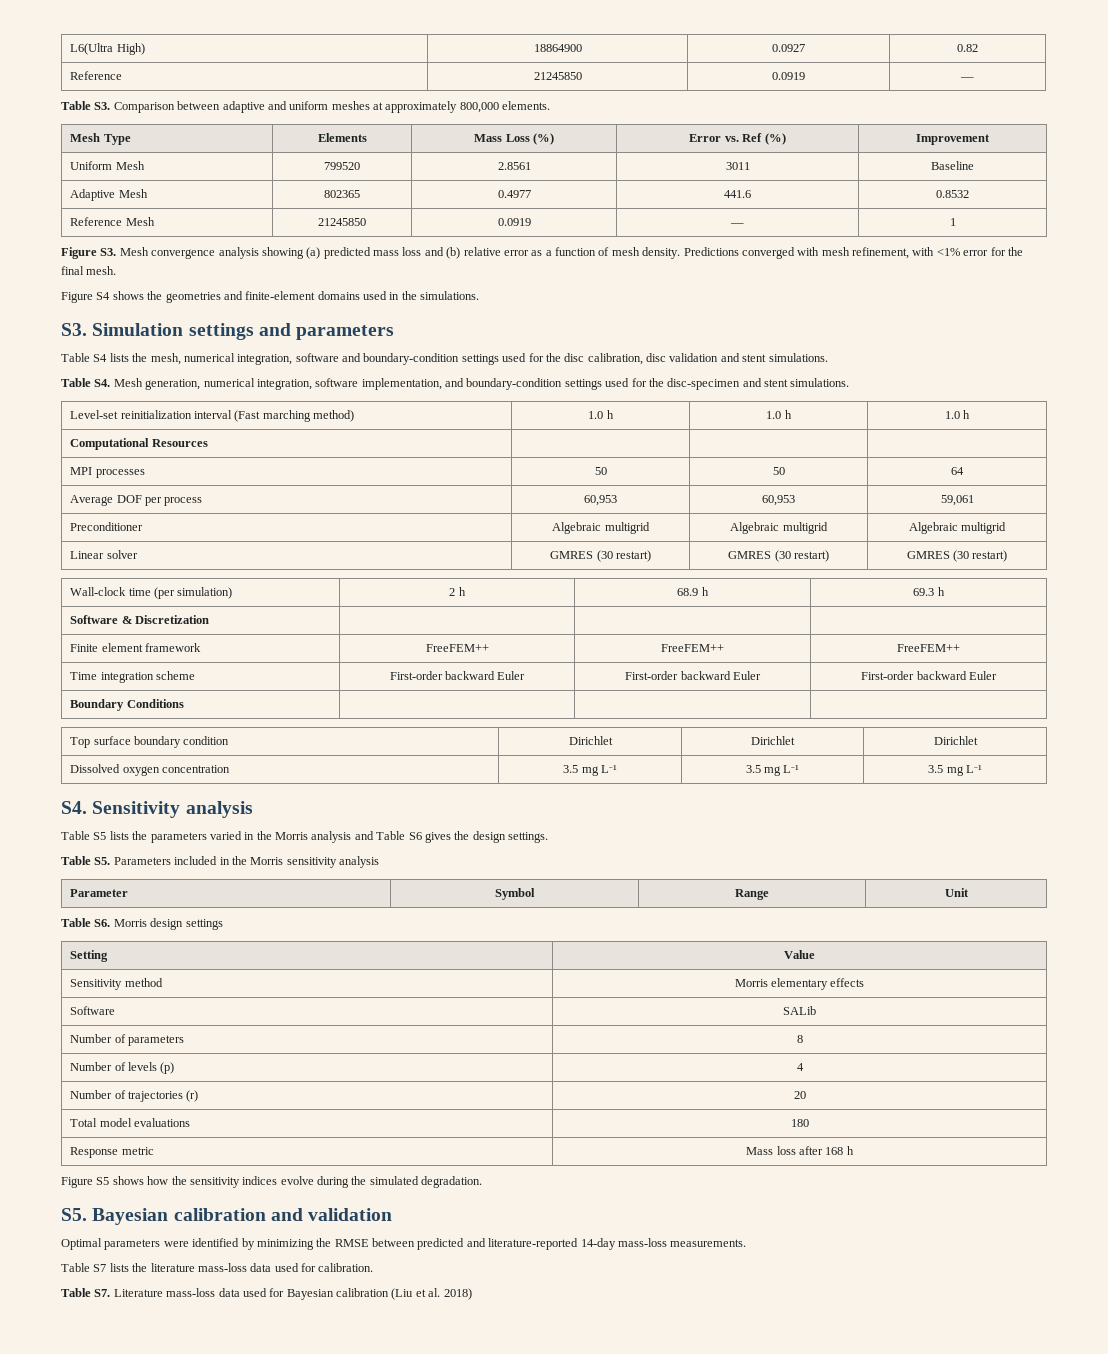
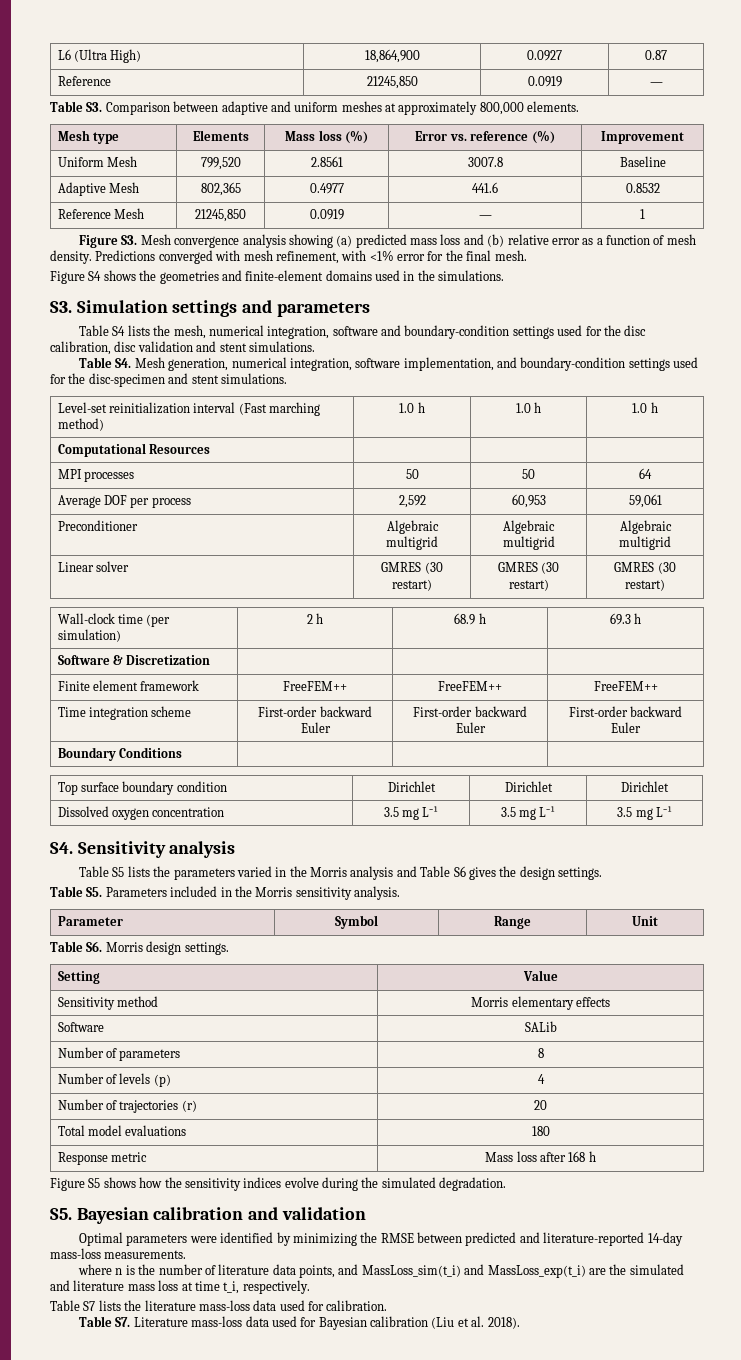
- L6(Ultra High) | 18864900 | 0.0927 | 0.82
+ L6 (Ultra High) | 18,864,900 | 0.0927 | 0.87
- Reference | 21245850 | 0.0919 | —
+ Reference | 21245,850 | 0.0919 | —
- Mesh Type | Elements | Mass Loss (%) | Error vs. Ref (%) | Improvement
+ Mesh type | Elements | Mass loss (%) | Error vs. reference (%) | Improvement
- Uniform Mesh | 799520 | 2.8561 | 3011 | Baseline
+ Uniform Mesh | 799,520 | 2.8561 | 3007.8 | Baseline
- Adaptive Mesh | 802365 | 0.4977 | 441.6 | 0.8532
+ Adaptive Mesh | 802,365 | 0.4977 | 441.6 | 0.8532
- Reference Mesh | 21245850 | 0.0919 | — | 1
+ Reference Mesh | 21245,850 | 0.0919 | — | 1
- Average DOF per process | 60,953 | 60,953 | 59,061
+ Average DOF per process | 2,592 | 60,953 | 59,061
- Table S5. Parameters included in the Morris sensitivity analysis
+ Table S5. Parameters included in the Morris sensitivity analysis.
- Table S6. Morris design settings
+ Table S6. Morris design settings.
+ where n is the number of literature data points, and MassLoss_sim(t_i) and MassLoss_exp(t_i) are the simulated and literature mass loss at time t_i, respectively.
- Table S7. Literature mass-loss data used for Bayesian calibration (Liu et al. 2018)
+ Table S7. Literature mass-loss data used for Bayesian calibration (Liu et al. 2018).

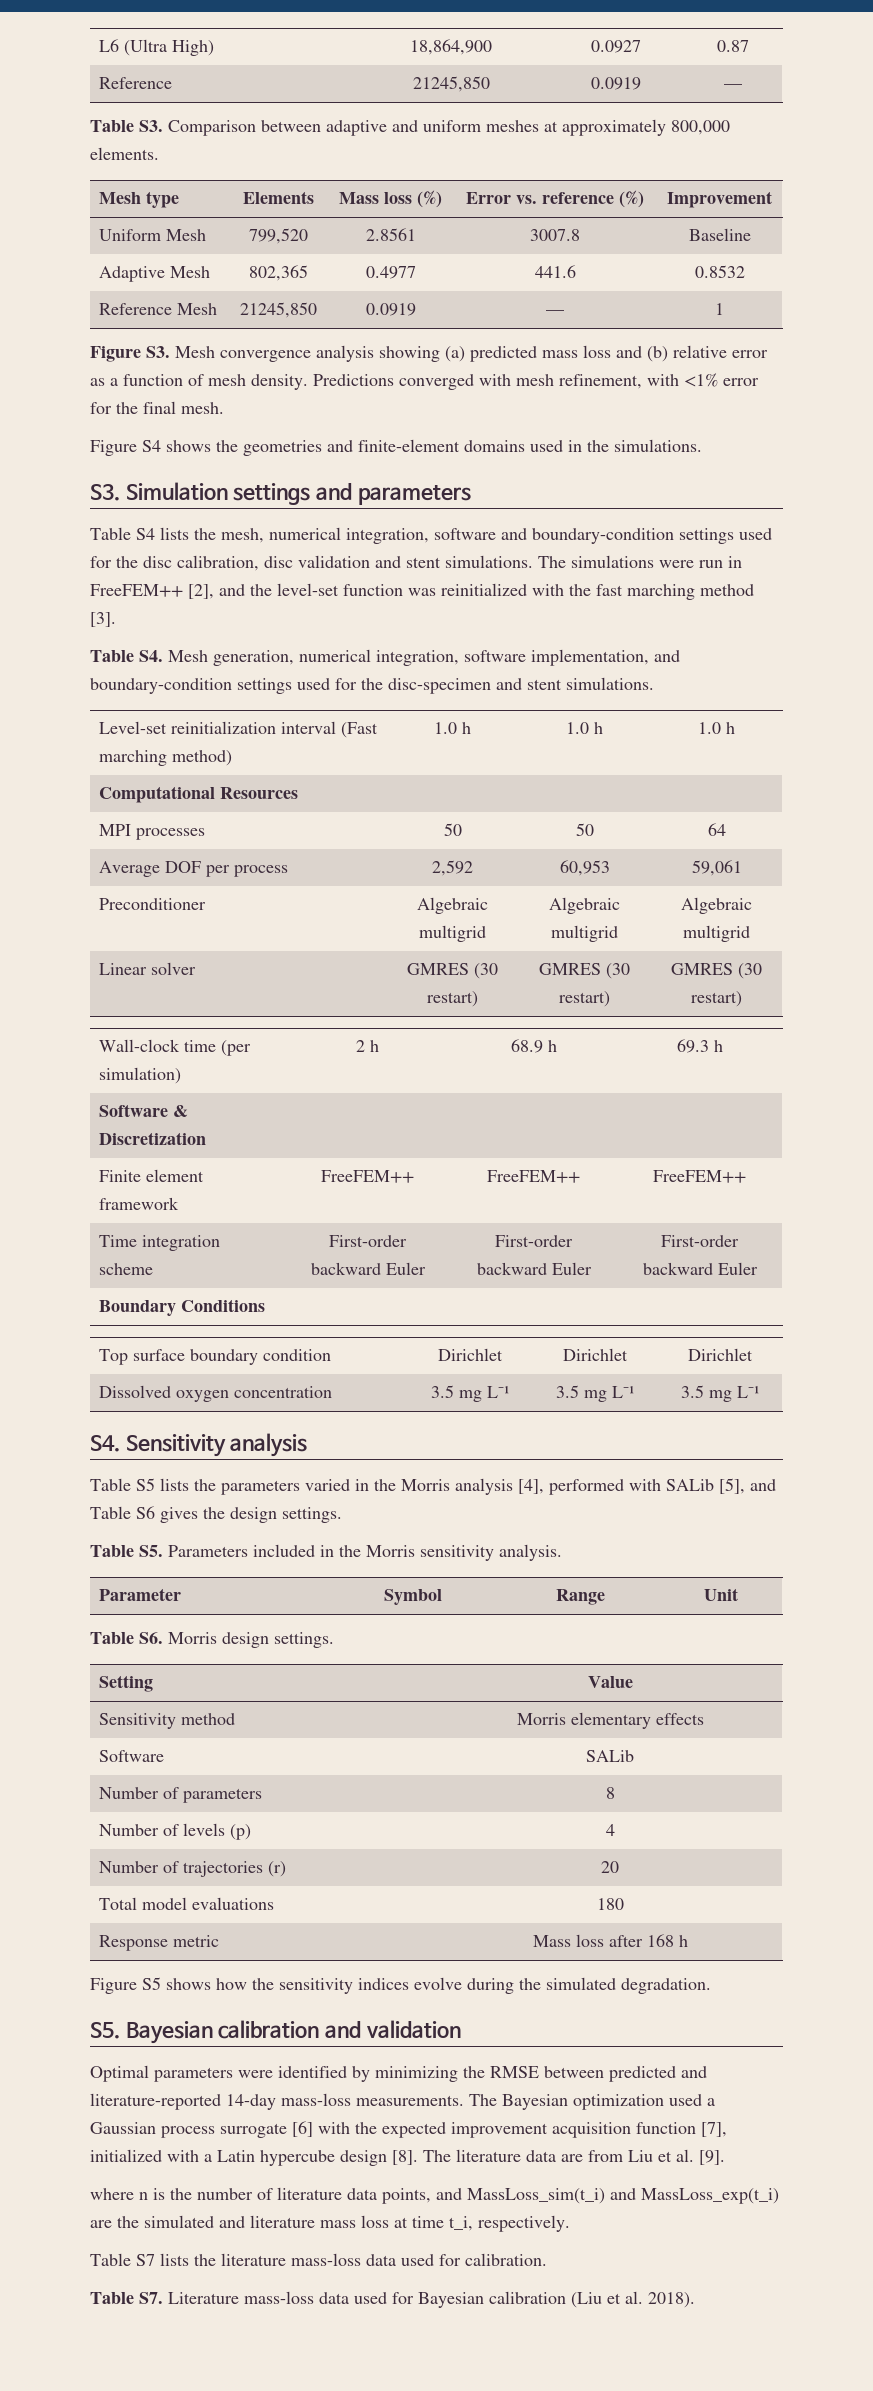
+ The simulations were run in FreeFEM++ [2], and the level-set function was reinitialized with the fast marching method [3].
- Table S5 lists the parameters varied in the Morris analysis and Table S6 gives the design settings.
+ Table S5 lists the parameters varied in the Morris analysis [4], performed with SALib [5], and Table S6 gives the design settings.
+ The Bayesian optimization used a Gaussian process surrogate [6] with the expected improvement acquisition function [7], initialized with a Latin hypercube design [8]. The literature data are from Liu et al. [9].

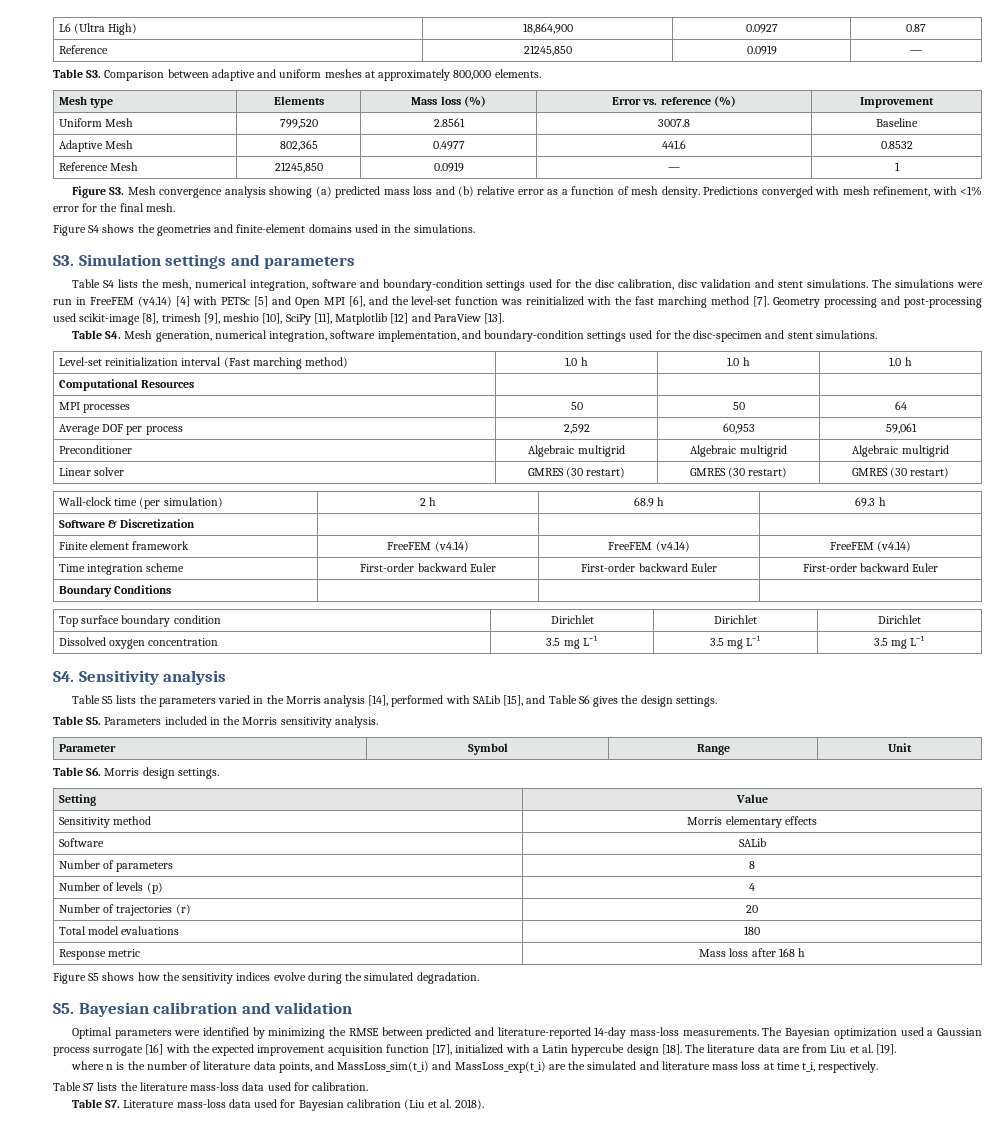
- The simulations were run in FreeFEM++ [2], and the level-set function was reinitialized with the fast marching method [3].
+ The simulations were run in FreeFEM (v4.14) [4] with PETSc [5] and Open MPI [6], and the level-set function was reinitialized with the fast marching method [7]. Geometry processing and post-processing used scikit-image [8], trimesh [9], meshio [10], SciPy [11], Matplotlib [12] and ParaView [13].
- Finite element framework | FreeFEM++ | FreeFEM++ | FreeFEM++
+ Finite element framework | FreeFEM (v4.14) | FreeFEM (v4.14) | FreeFEM (v4.14)
- Table S5 lists the parameters varied in the Morris analysis [4], performed with SALib [5], and Table S6 gives the design settings.
+ Table S5 lists the parameters varied in the Morris analysis [14], performed with SALib [15], and Table S6 gives the design settings.
- The Bayesian optimization used a Gaussian process surrogate [6] with the expected improvement acquisition function [7], initialized with a Latin hypercube design [8].
+ The Bayesian optimization used a Gaussian process surrogate [16] with the expected improvement acquisition function [17], initialized with a Latin hypercube design [18].
- The literature data are from Liu et al. [9].
+ The literature data are from Liu et al. [19].

